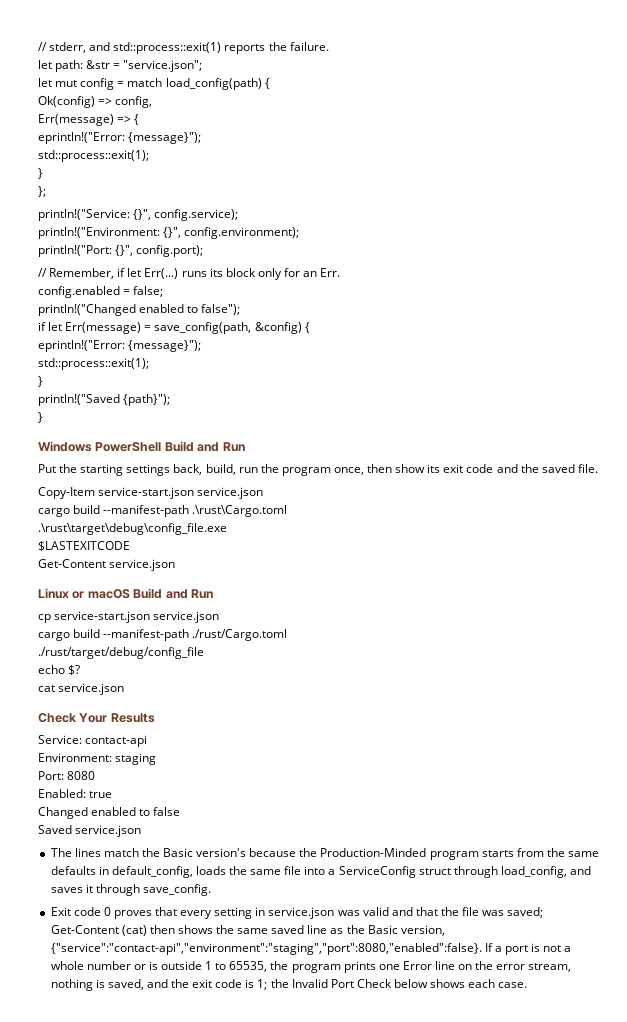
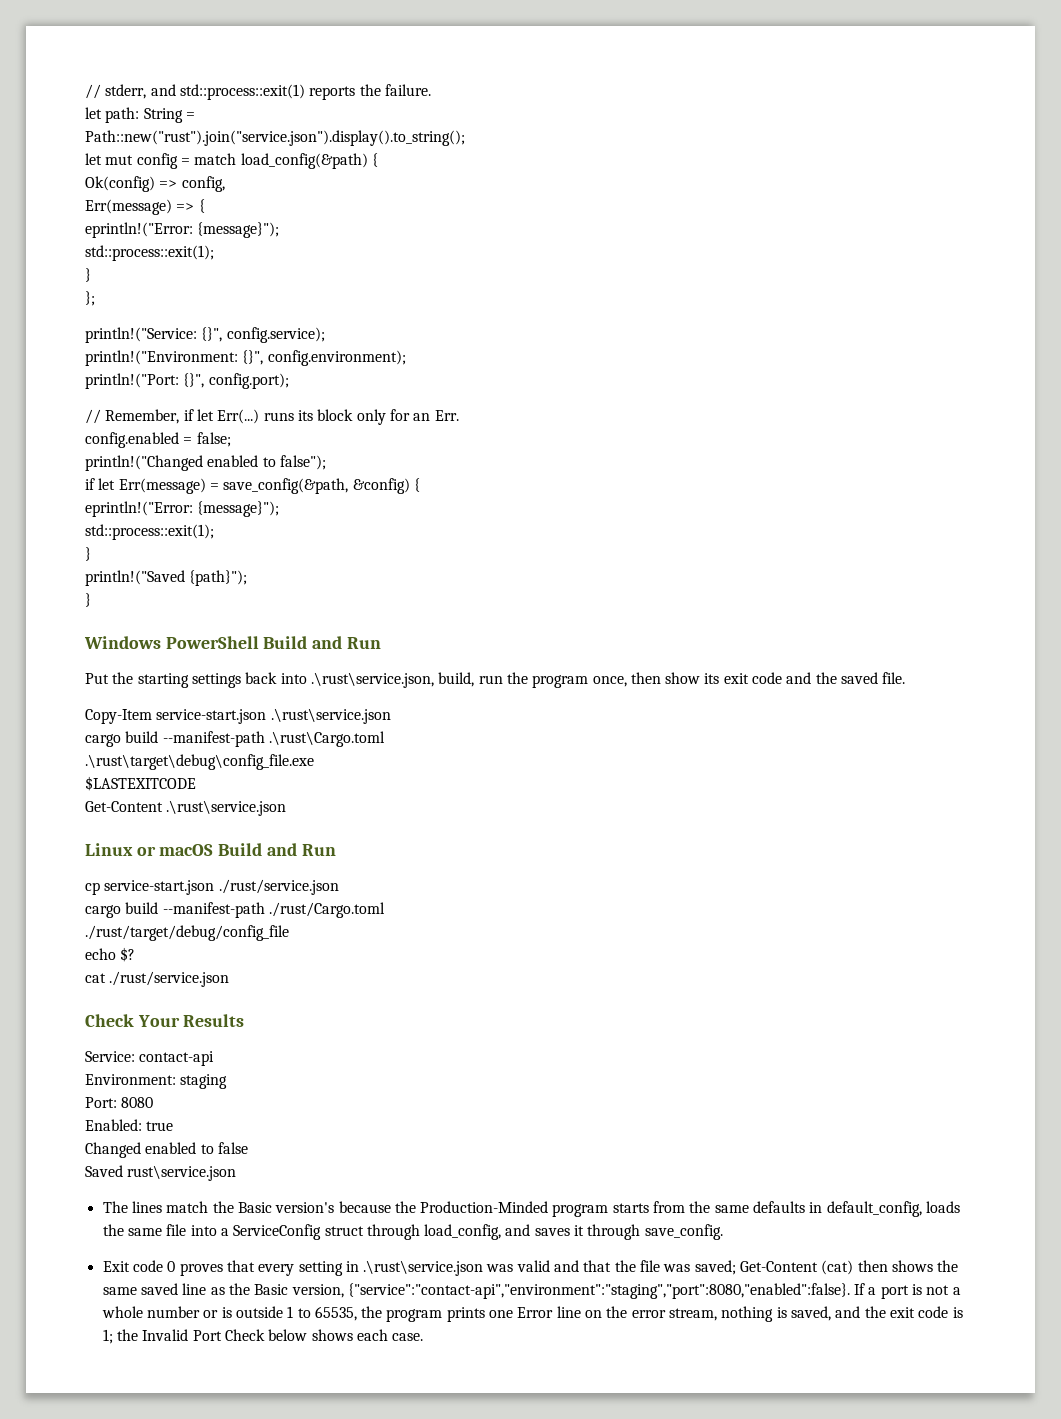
- let path: &str = "service.json";
+ let path: String =
+ Path::new("rust").join("service.json").display().to_string();
- let mut config = match load_config(path) {
+ let mut config = match load_config(&path) {
- if let Err(message) = save_config(path, &config) {
+ if let Err(message) = save_config(&path, &config) {
- Put the starting settings back, build, run the program once, then show its exit code and the saved file.
+ Put the starting settings back into .\rust\service.json, build, run the program once, then show its exit code and the saved file.
- Copy-Item service-start.json service.json
+ Copy-Item service-start.json .\rust\service.json
- Get-Content service.json
+ Get-Content .\rust\service.json
- cp service-start.json service.json
+ cp service-start.json ./rust/service.json
- cat service.json
+ cat ./rust/service.json
- Saved service.json
+ Saved rust\service.json
- Exit code 0 proves that every setting in service.json was valid and that the file was saved; Get-Content (cat) then shows the same saved line as the Basic version, {"service":"contact-api","environment":"staging","port":8080,"enabled":false}.
+ Exit code 0 proves that every setting in .\rust\service.json was valid and that the file was saved; Get-Content (cat) then shows the same saved line as the Basic version, {"service":"contact-api","environment":"staging","port":8080,"enabled":false}.

